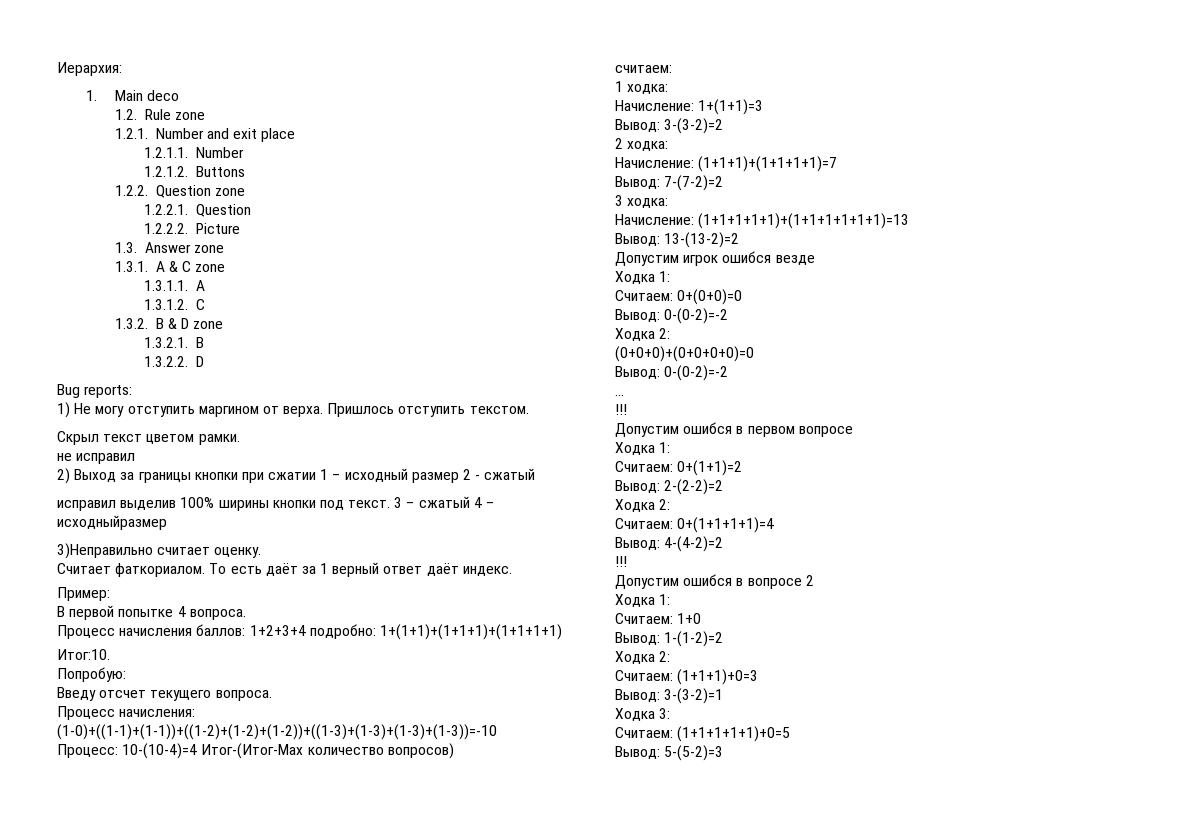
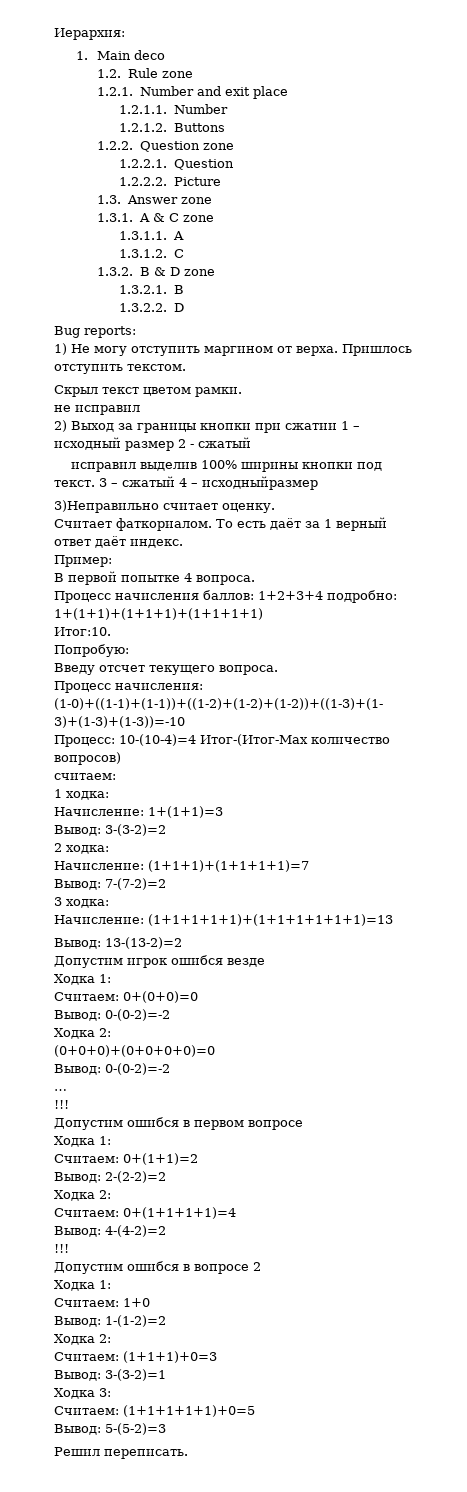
+ Решил переписать.

